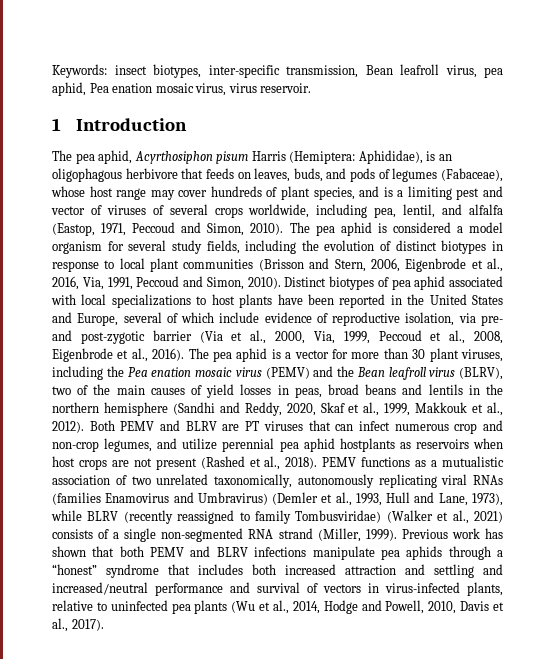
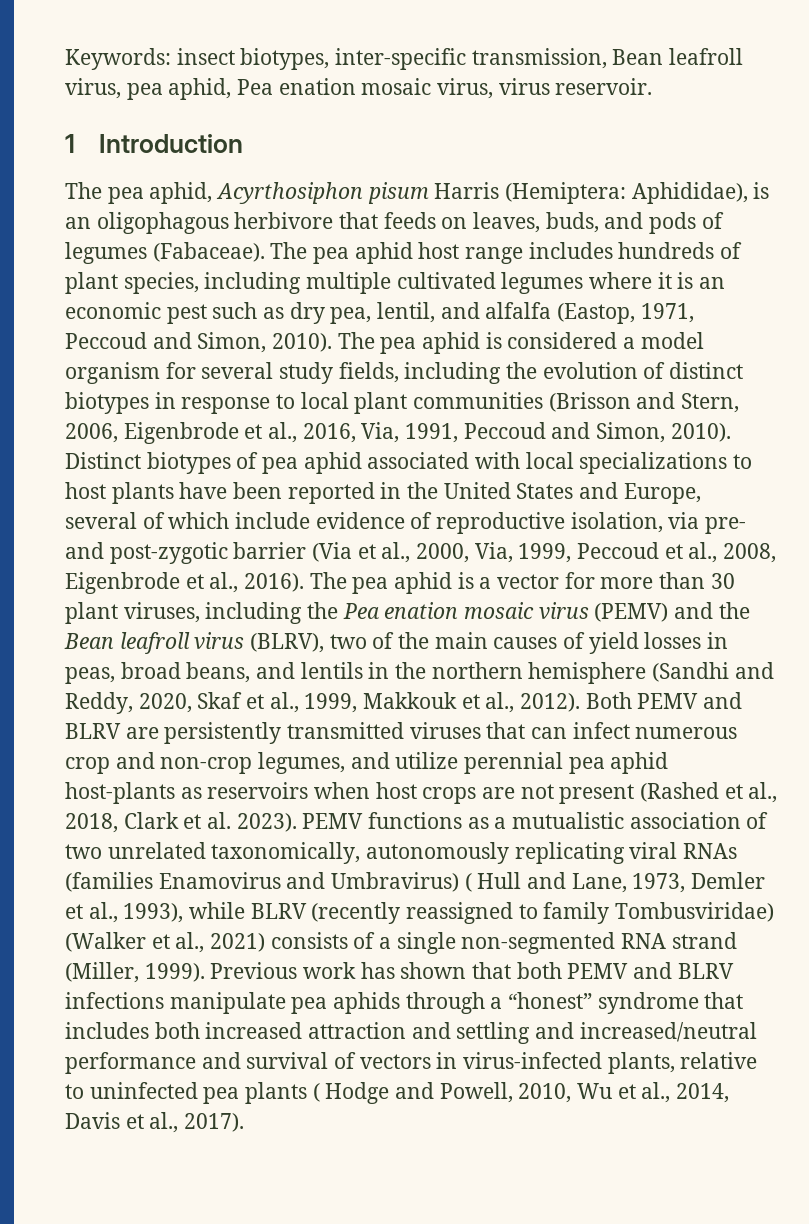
- The pea aphid, Acyrthosiphon pisum Harris (Hemiptera: Aphididae), is an oligophagous herbivore that feeds on leaves, buds, and pods of legumes (Fabaceae), whose host range may cover hundreds of plant species, and is a limiting pest and vector of viruses of several crops worldwide, including pea, lentil, and alfalfa (Eastop, 1971, Peccoud and Simon, 2010).
+ The pea aphid, Acyrthosiphon pisum Harris (Hemiptera: Aphididae), is an oligophagous herbivore that feeds on leaves, buds, and pods of legumes (Fabaceae). The pea aphid host range includes hundreds of plant species, including multiple cultivated legumes where it is an economic pest such as dry pea, lentil, and alfalfa (Eastop, 1971, Peccoud and Simon, 2010).
- The pea aphid is a vector for more than 30 plant viruses, including the Pea enation mosaic virus (PEMV) and the Bean leafroll virus (BLRV), two of the main causes of yield losses in peas, broad beans and lentils in the northern hemisphere (Sandhi and Reddy, 2020, Skaf et al., 1999, Makkouk et al., 2012).
+ The pea aphid is a vector for more than 30 plant viruses, including the Pea enation mosaic virus (PEMV) and the Bean leafroll virus (BLRV), two of the main causes of yield losses in peas, broad beans, and lentils in the northern hemisphere (Sandhi and Reddy, 2020, Skaf et al., 1999, Makkouk et al., 2012).
- Both PEMV and BLRV are PT viruses that can infect numerous crop and non-crop legumes, and utilize perennial pea aphid hostplants as reservoirs when host crops are not present (Rashed et al., 2018).
+ Both PEMV and BLRV are persistently transmitted viruses that can infect numerous crop and non-crop legumes, and utilize perennial pea aphid host-plants as reservoirs when host crops are not present (Rashed et al., 2018, Clark et al. 2023).
- PEMV functions as a mutualistic association of two unrelated taxonomically, autonomously replicating viral RNAs (families Enamovirus and Umbravirus) (Demler et al., 1993, Hull and Lane, 1973), while BLRV (recently reassigned to family Tombusviridae) (Walker et al., 2021) consists of a single non-segmented RNA strand (Miller, 1999).
+ PEMV functions as a mutualistic association of two unrelated taxonomically, autonomously replicating viral RNAs (families Enamovirus and Umbravirus) ( Hull and Lane, 1973, Demler et al., 1993), while BLRV (recently reassigned to family Tombusviridae) (Walker et al., 2021) consists of a single non-segmented RNA strand (Miller, 1999).
- Previous work has shown that both PEMV and BLRV infections manipulate pea aphids through a “honest” syndrome that includes both increased attraction and settling and increased/neutral performance and survival of vectors in virus-infected plants, relative to uninfected pea plants (Wu et al., 2014, Hodge and Powell, 2010, Davis et al., 2017).
+ Previous work has shown that both PEMV and BLRV infections manipulate pea aphids through a “honest” syndrome that includes both increased attraction and settling and increased/neutral performance and survival of vectors in virus-infected plants, relative to uninfected pea plants ( Hodge and Powell, 2010, Wu et al., 2014, Davis et al., 2017).

